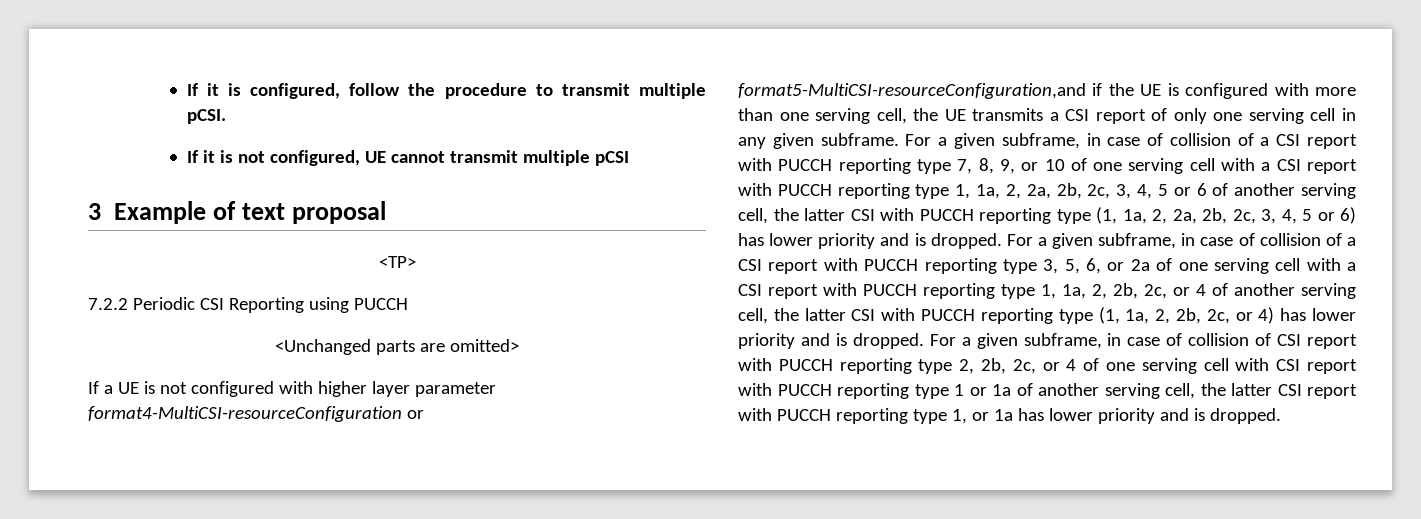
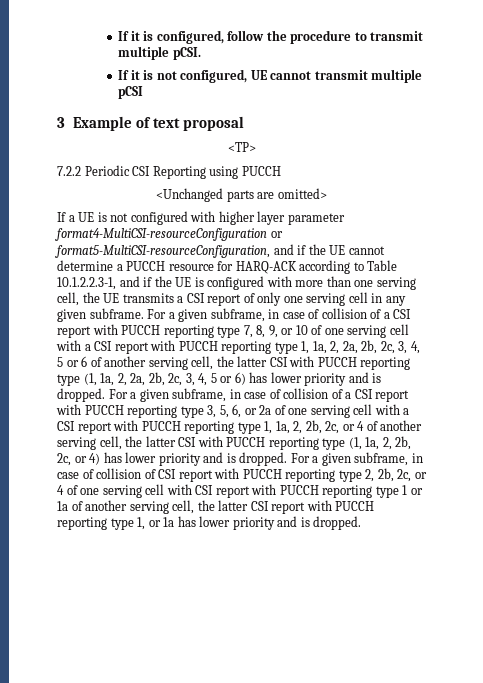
- If a UE is not configured with higher layer parameter format4-MultiCSI-resourceConfiguration or format5-MultiCSI-resourceConfiguration,and if the UE is configured with more than one serving cell, the UE transmits a CSI report of only one serving cell in any given subframe.
+ If a UE is not configured with higher layer parameter format4-MultiCSI-resourceConfiguration or format5-MultiCSI-resourceConfiguration, and if the UE cannot determine a PUCCH resource for HARQ-ACK according to Table 10.1.2.2.3-1, and if the UE is configured with more than one serving cell, the UE transmits a CSI report of only one serving cell in any given subframe.

